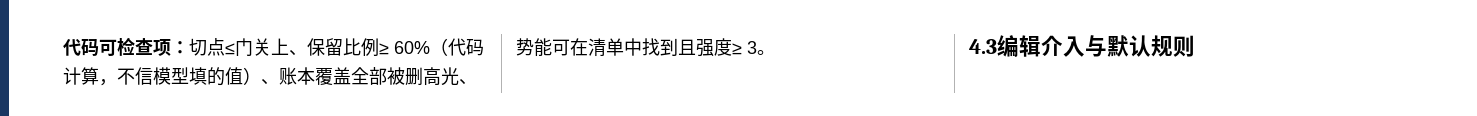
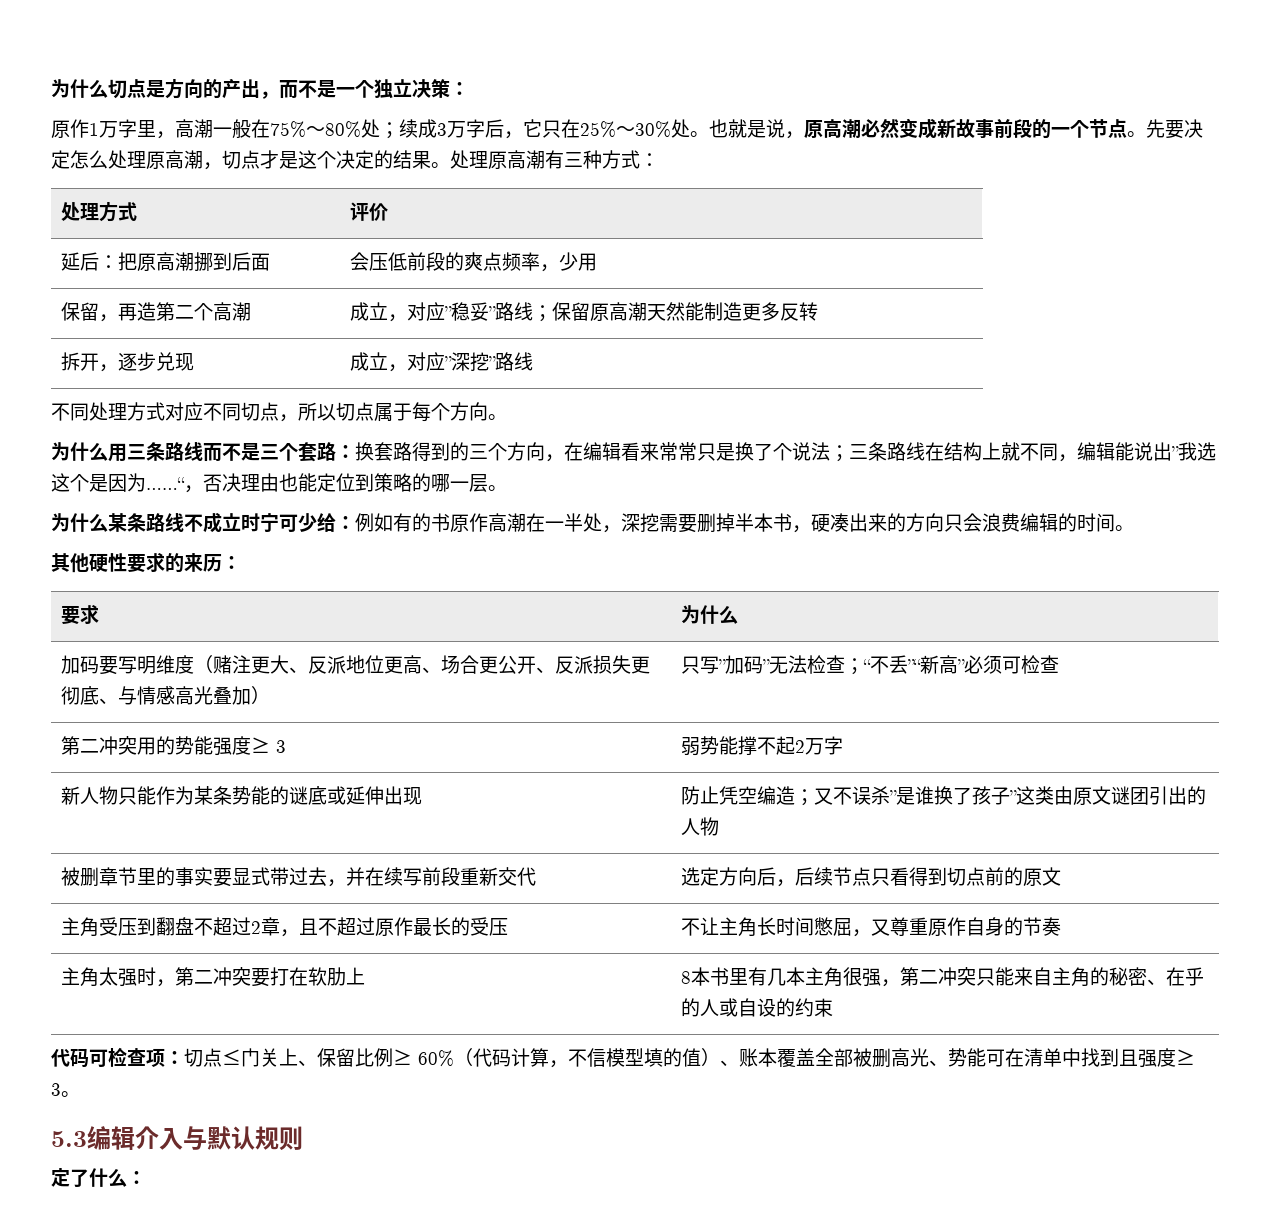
+ 为什么切点是方向的产出，而不是一个独立决策：
+ 原作1万字里，高潮一般在75%～80%处；续成3万字后，它只在25%～30%处。也就是说，原高潮必然变成新故事前段的一个节点。先要决定怎么处理原高潮，切点才是这个决定的结果。处理原高潮有三种方式：
+ 处理方式 | 评价
+ 延后：把原高潮挪到后面 | 会压低前段的爽点频率，少用
+ 保留，再造第二个高潮 | 成立，对应”稳妥”路线；保留原高潮天然能制造更多反转
+ 拆开，逐步兑现 | 成立，对应”深挖”路线
+ 不同处理方式对应不同切点，所以切点属于每个方向。
+ 为什么用三条路线而不是三个套路：换套路得到的三个方向，在编辑看来常常只是换了个说法；三条路线在结构上就不同，编辑能说出”我选这个是因为……“，否决理由也能定位到策略的哪一层。
+ 为什么某条路线不成立时宁可少给：例如有的书原作高潮在一半处，深挖需要删掉半本书，硬凑出来的方向只会浪费编辑的时间。
+ 其他硬性要求的来历：
+ 要求 | 为什么
+ 加码要写明维度（赌注更大、反派地位更高、场合更公开、反派损失更彻底、与情感高光叠加） | 只写”加码”无法检查；“不丢”“新高”必须可检查
+ 第二冲突用的势能强度≥ 3 | 弱势能撑不起2万字
+ 新人物只能作为某条势能的谜底或延伸出现 | 防止凭空编造；又不误杀”是谁换了孩子”这类由原文谜团引出的人物
+ 被删章节里的事实要显式带过去，并在续写前段重新交代 | 选定方向后，后续节点只看得到切点前的原文
+ 主角受压到翻盘不超过2章，且不超过原作最长的受压 | 不让主角长时间憋屈，又尊重原作自身的节奏
+ 主角太强时，第二冲突要打在软肋上 | 8本书里有几本主角很强，第二冲突只能来自主角的秘密、在乎的人或自设的约束
- 4.3编辑介入与默认规则
+ 5.3编辑介入与默认规则
+ 定了什么：

